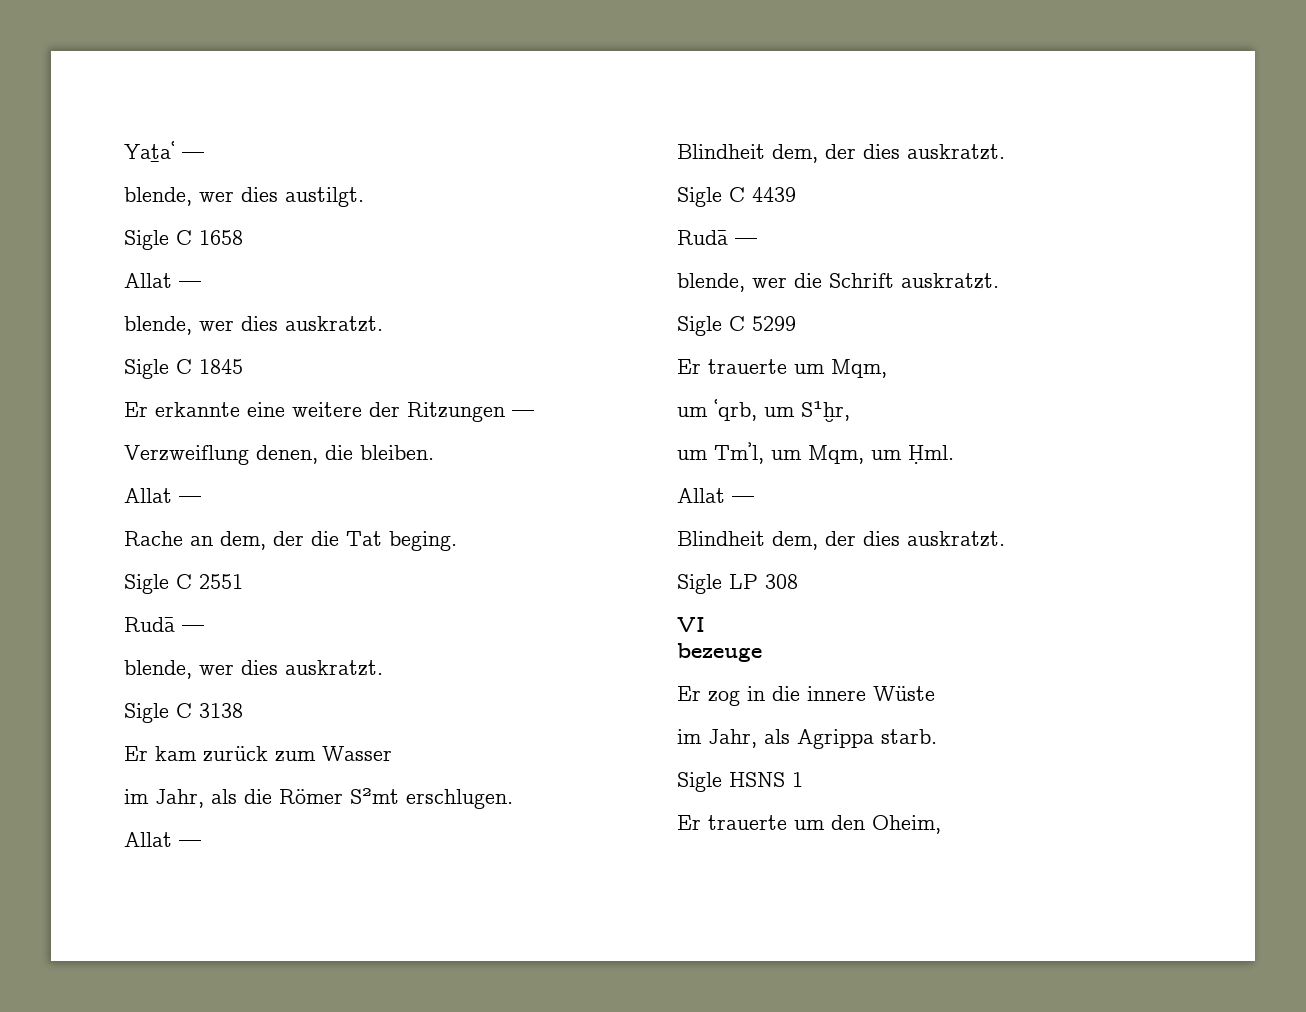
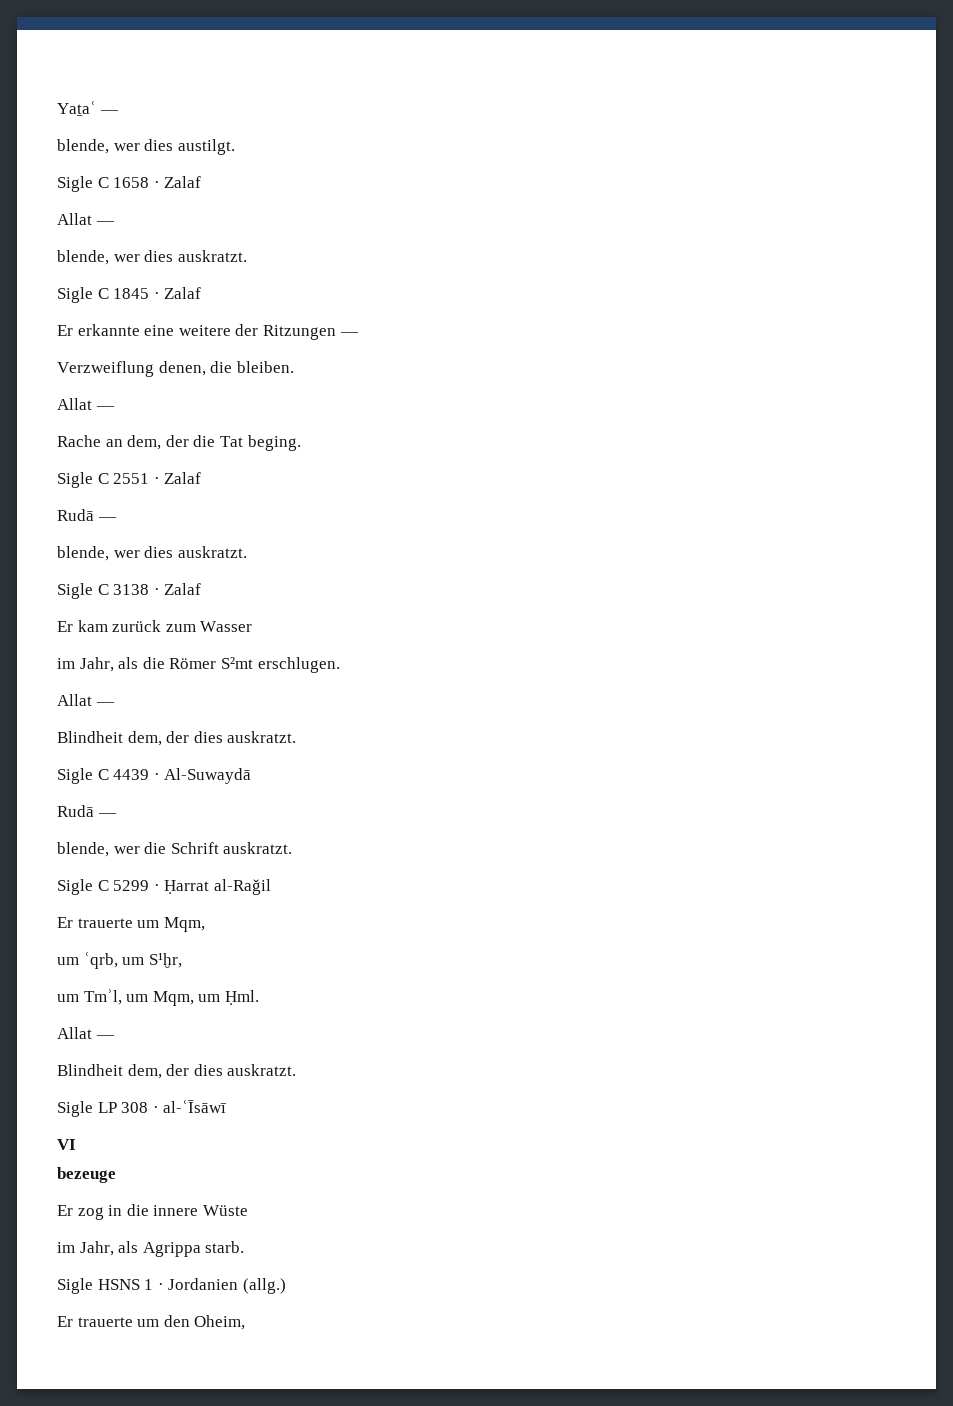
- Sigle C 1658
+ Sigle C 1658 · Zalaf
- Sigle C 1845
+ Sigle C 1845 · Zalaf
- Sigle C 2551
+ Sigle C 2551 · Zalaf
- Sigle C 3138
+ Sigle C 3138 · Zalaf
- Sigle C 4439
+ Sigle C 4439 · Al-Suwaydā
- Sigle C 5299
+ Sigle C 5299 · Ḥarrat al-Raǧil
- Sigle LP 308
+ Sigle LP 308 · al-ʿĪsāwī
- Sigle HSNS 1
+ Sigle HSNS 1 · Jordanien (allg.)

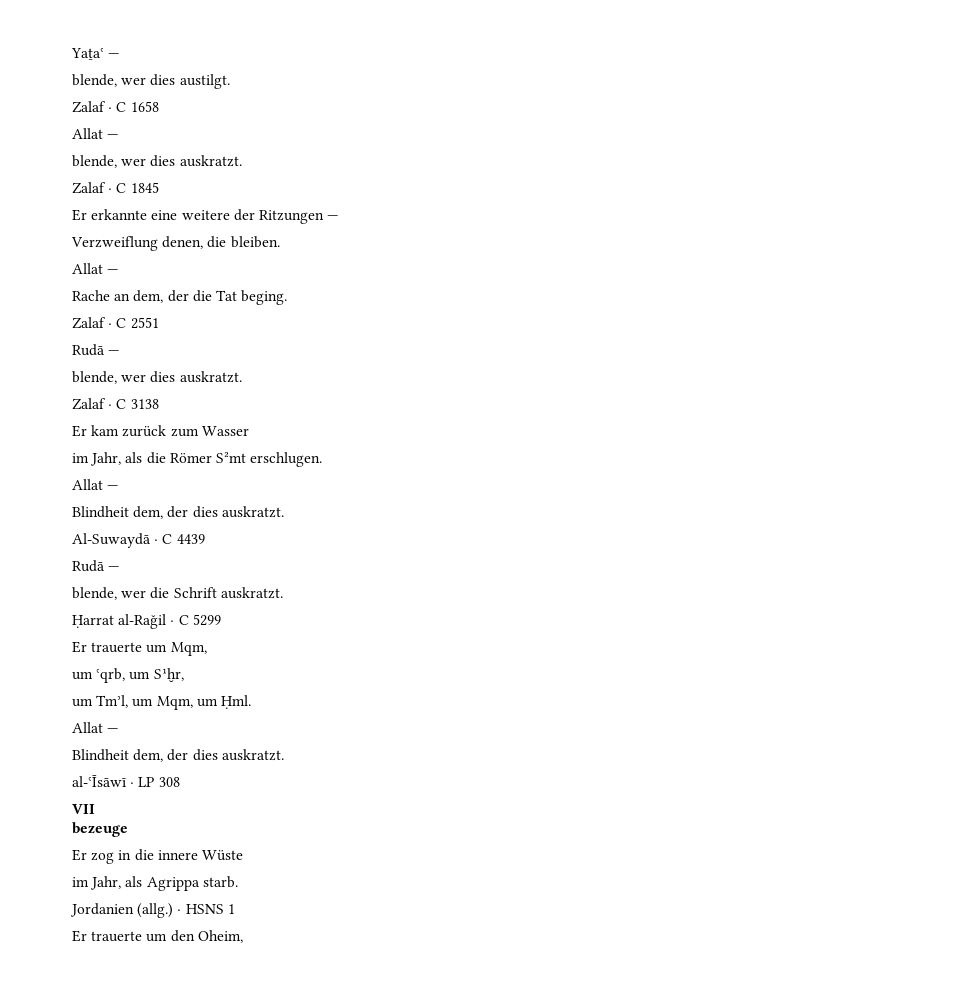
- Sigle C 1658 · Zalaf
+ Zalaf · C 1658
- Sigle C 1845 · Zalaf
+ Zalaf · C 1845
- Sigle C 2551 · Zalaf
+ Zalaf · C 2551
- Sigle C 3138 · Zalaf
+ Zalaf · C 3138
- Sigle C 4439 · Al-Suwaydā
+ Al-Suwaydā · C 4439
- Sigle C 5299 · Ḥarrat al-Raǧil
+ Ḥarrat al-Raǧil · C 5299
- Sigle LP 308 · al-ʿĪsāwī
- VI
+ al-ʿĪsāwī · LP 308
+ VII
- Sigle HSNS 1 · Jordanien (allg.)
+ Jordanien (allg.) · HSNS 1

